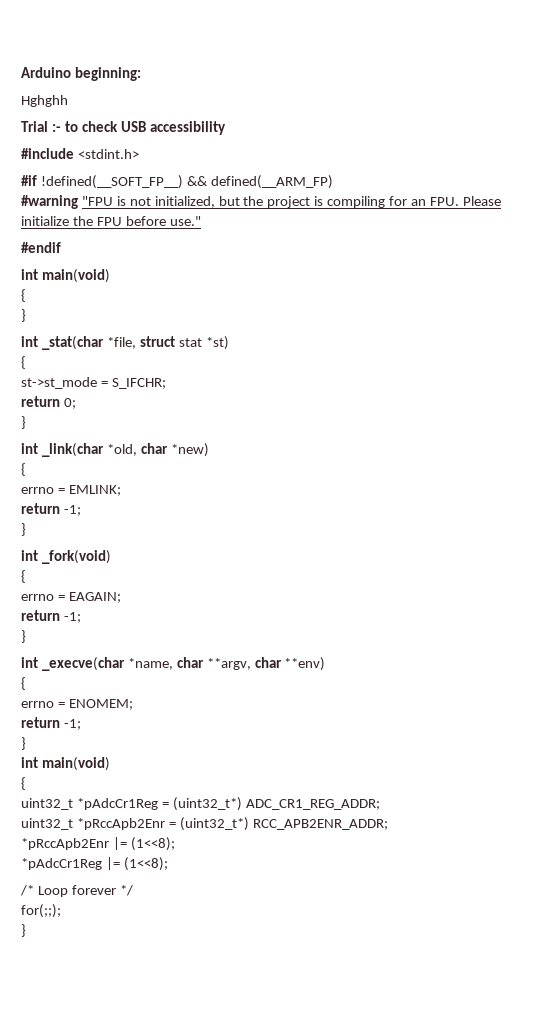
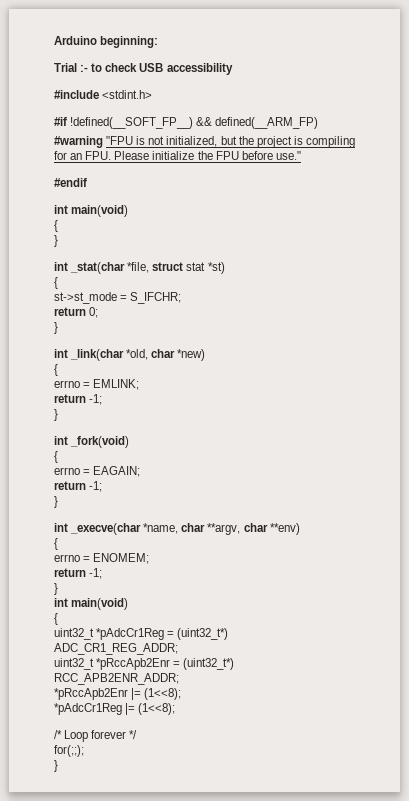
- Hghghh

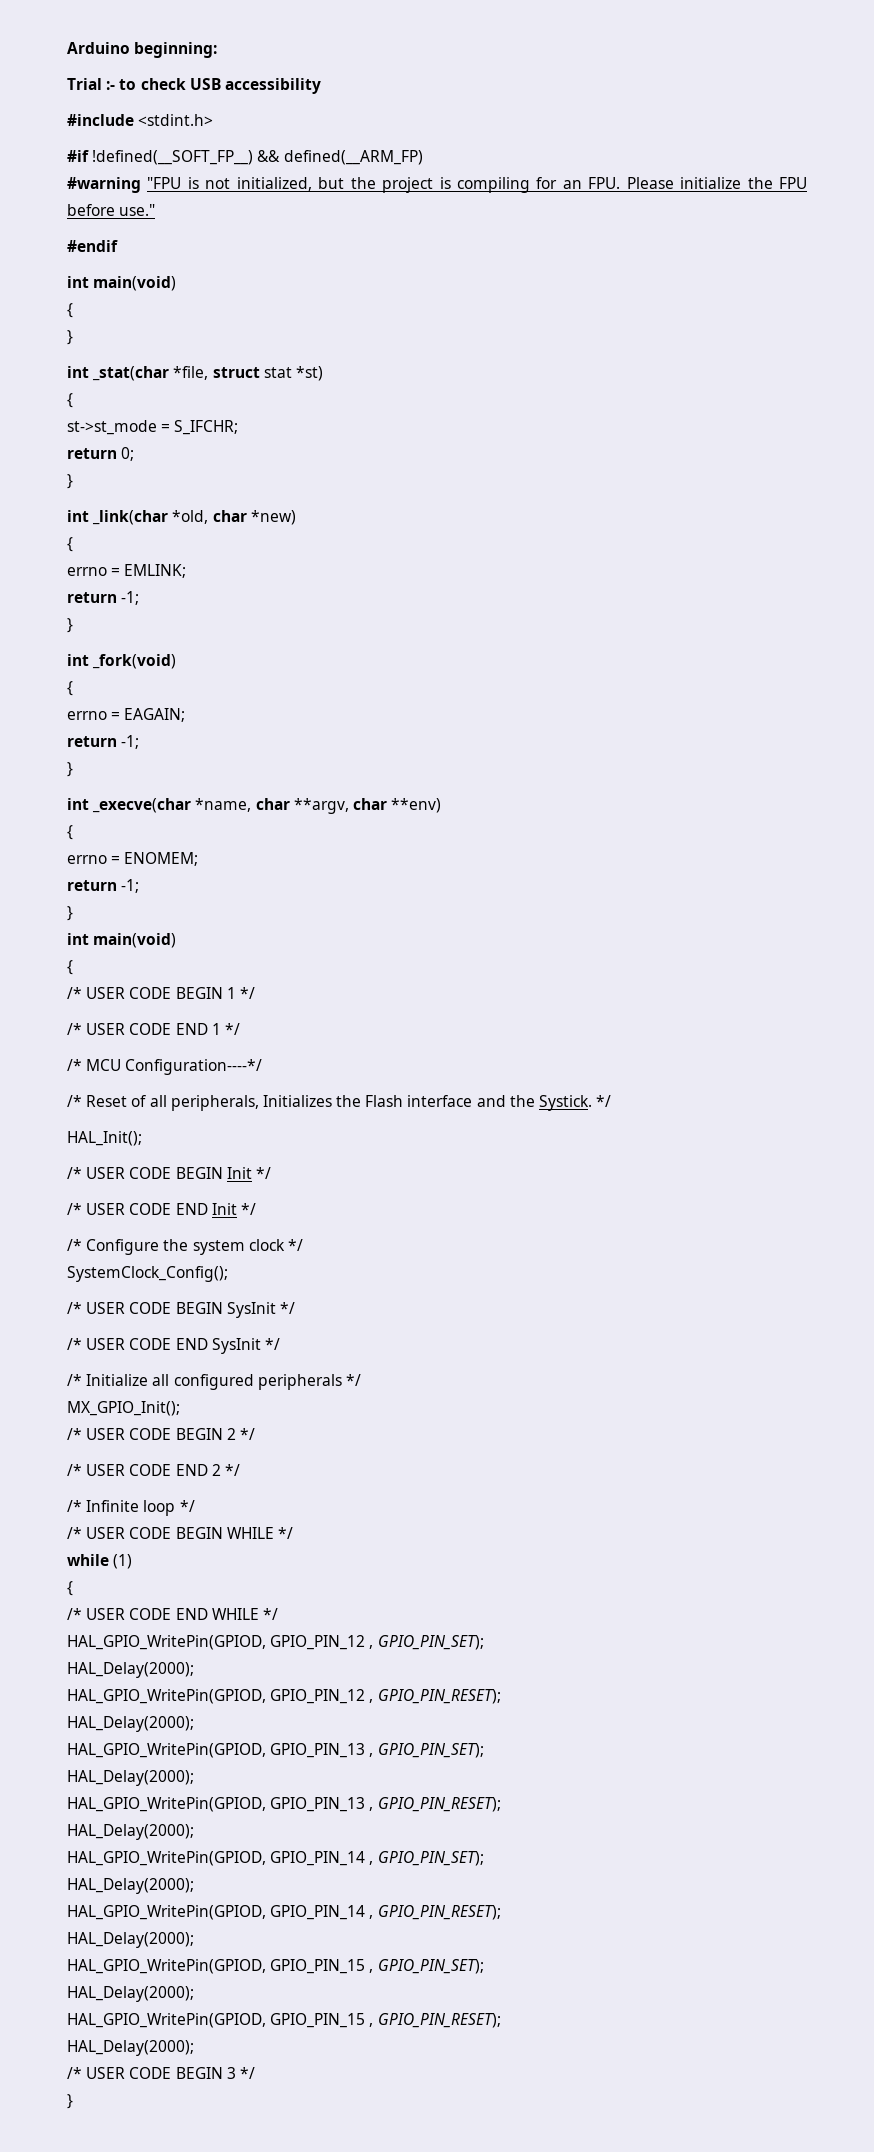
- uint32_t *pAdcCr1Reg = (uint32_t*) ADC_CR1_REG_ADDR;
- uint32_t *pRccApb2Enr = (uint32_t*) RCC_APB2ENR_ADDR;
- *pRccApb2Enr |= (1<<8);
- *pAdcCr1Reg |= (1<<8);
- /* Loop forever */
- for(;;);
+ /* USER CODE BEGIN 1 */
+ /* USER CODE END 1 */
+ /* MCU Configuration----*/
+ /* Reset of all peripherals, Initializes the Flash interface and the Systick. */
+ HAL_Init();
+ /* USER CODE BEGIN Init */
+ /* USER CODE END Init */
+ /* Configure the system clock */
+ SystemClock_Config();
+ /* USER CODE BEGIN SysInit */
+ /* USER CODE END SysInit */
+ /* Initialize all configured peripherals */
+ MX_GPIO_Init();
+ /* USER CODE BEGIN 2 */
+ /* USER CODE END 2 */
+ /* Infinite loop */
+ /* USER CODE BEGIN WHILE */
+ while (1)
+ {
+ /* USER CODE END WHILE */
+ HAL_GPIO_WritePin(GPIOD, GPIO_PIN_12 , GPIO_PIN_SET);
+ HAL_Delay(2000);
+ HAL_GPIO_WritePin(GPIOD, GPIO_PIN_12 , GPIO_PIN_RESET);
+ HAL_Delay(2000);
+ HAL_GPIO_WritePin(GPIOD, GPIO_PIN_13 , GPIO_PIN_SET);
+ HAL_Delay(2000);
+ HAL_GPIO_WritePin(GPIOD, GPIO_PIN_13 , GPIO_PIN_RESET);
+ HAL_Delay(2000);
+ HAL_GPIO_WritePin(GPIOD, GPIO_PIN_14 , GPIO_PIN_SET);
+ HAL_Delay(2000);
+ HAL_GPIO_WritePin(GPIOD, GPIO_PIN_14 , GPIO_PIN_RESET);
+ HAL_Delay(2000);
+ HAL_GPIO_WritePin(GPIOD, GPIO_PIN_15 , GPIO_PIN_SET);
+ HAL_Delay(2000);
+ HAL_GPIO_WritePin(GPIOD, GPIO_PIN_15 , GPIO_PIN_RESET);
+ HAL_Delay(2000);
+ /* USER CODE BEGIN 3 */

